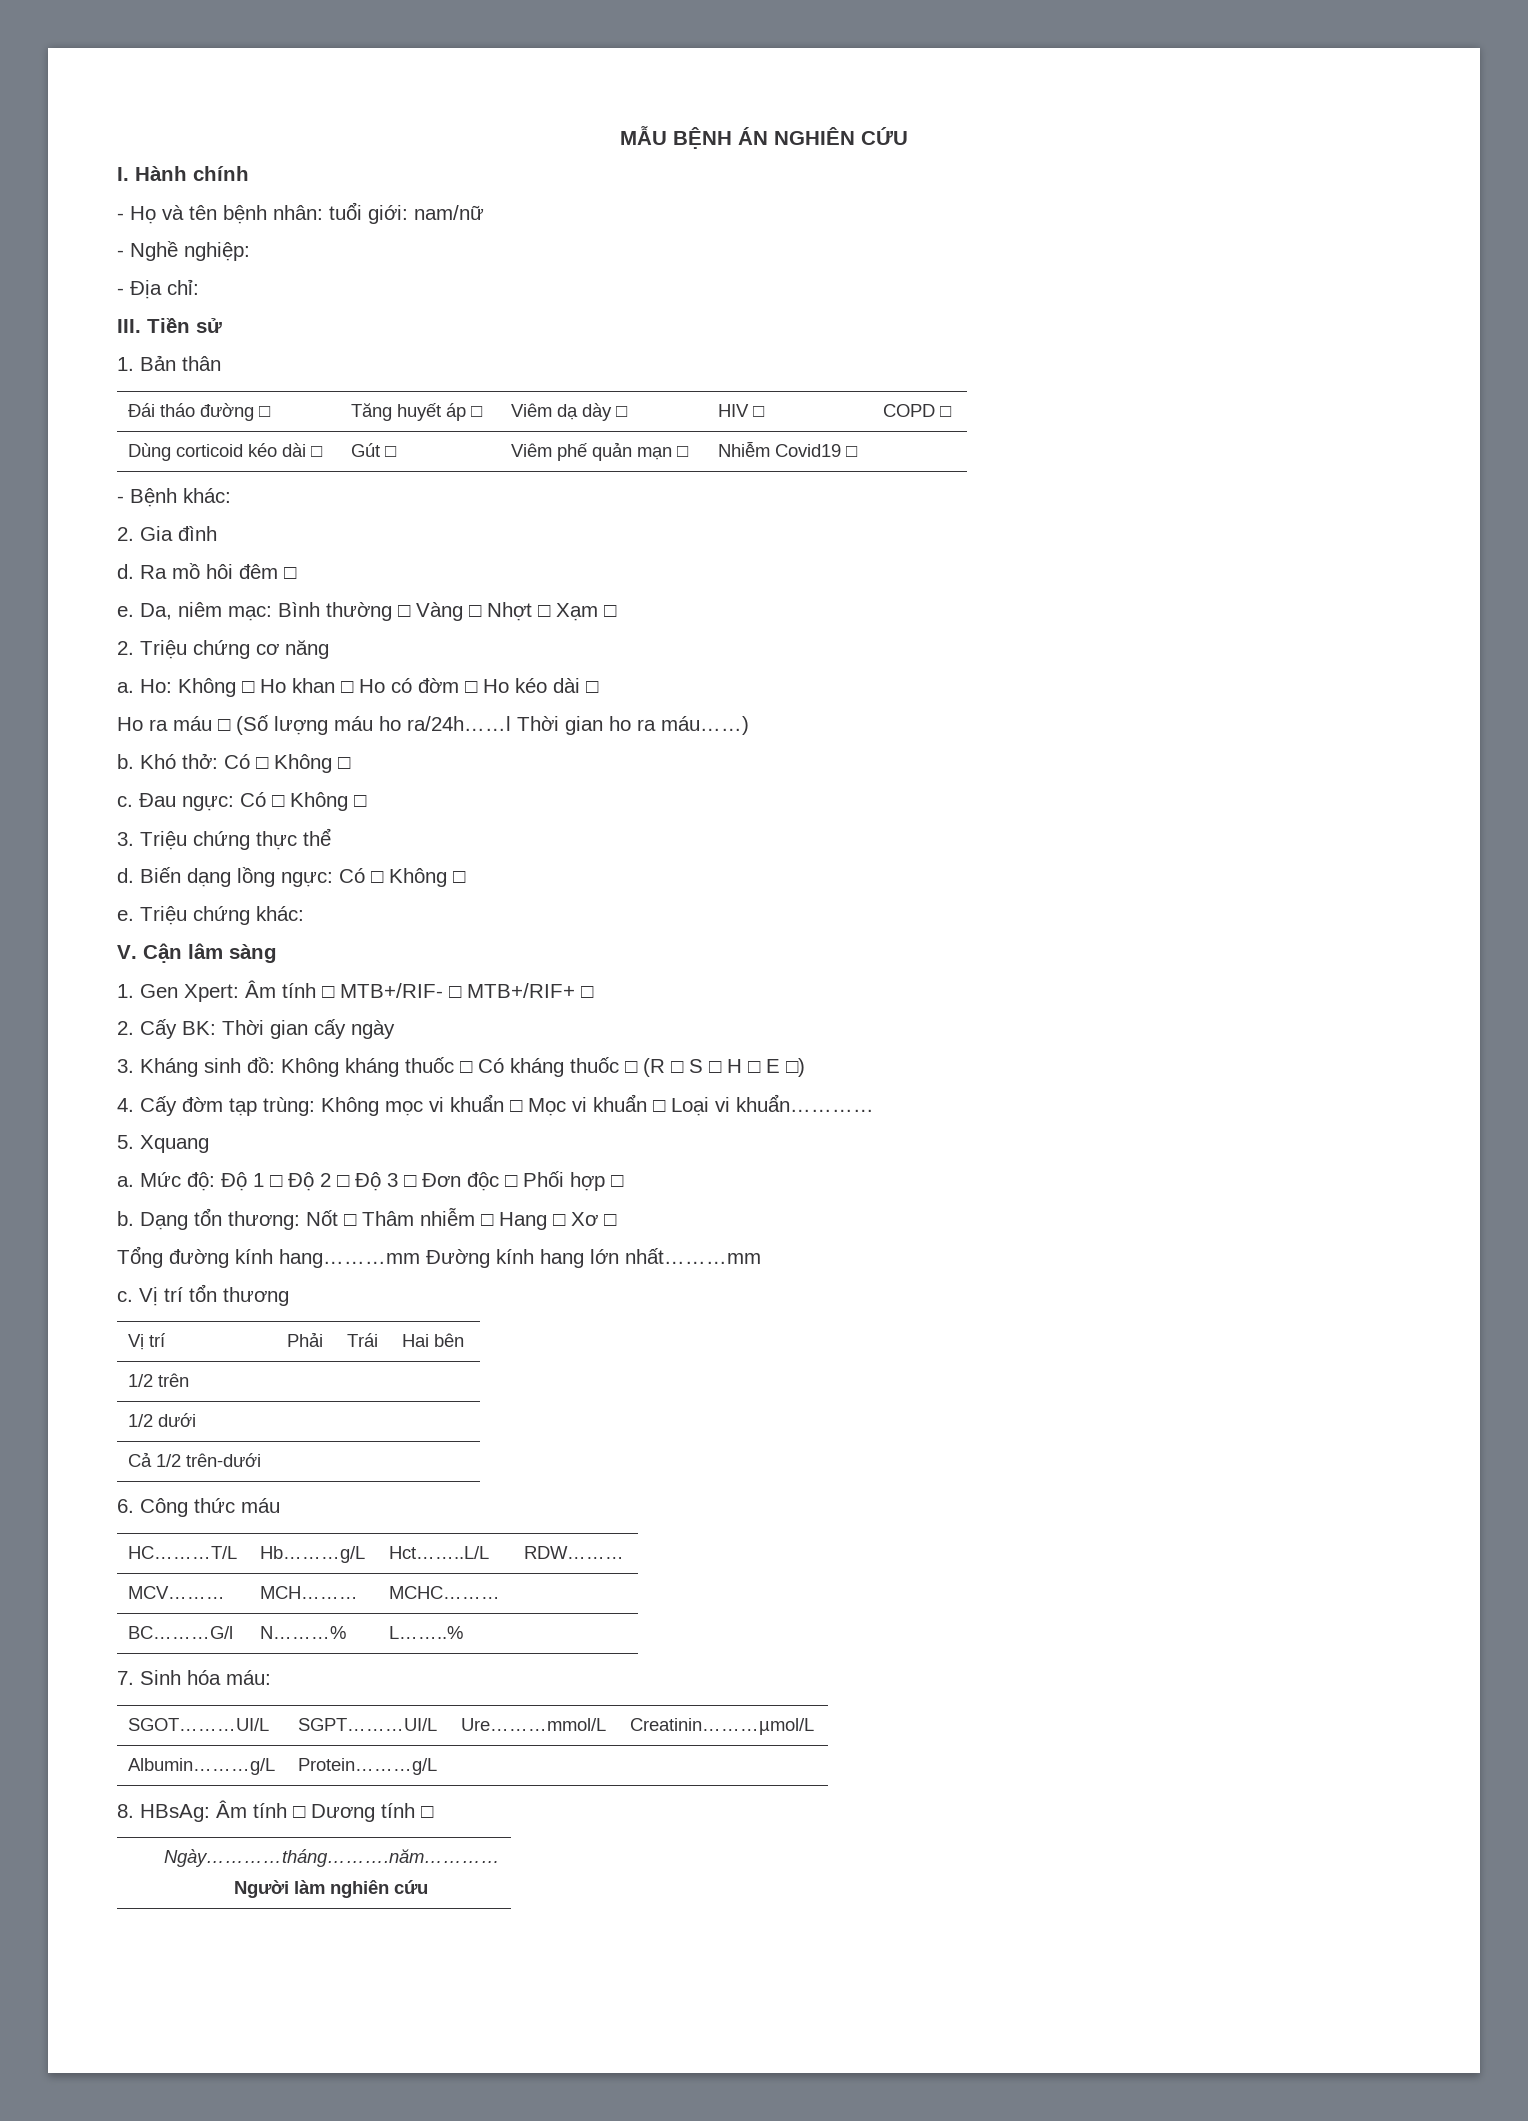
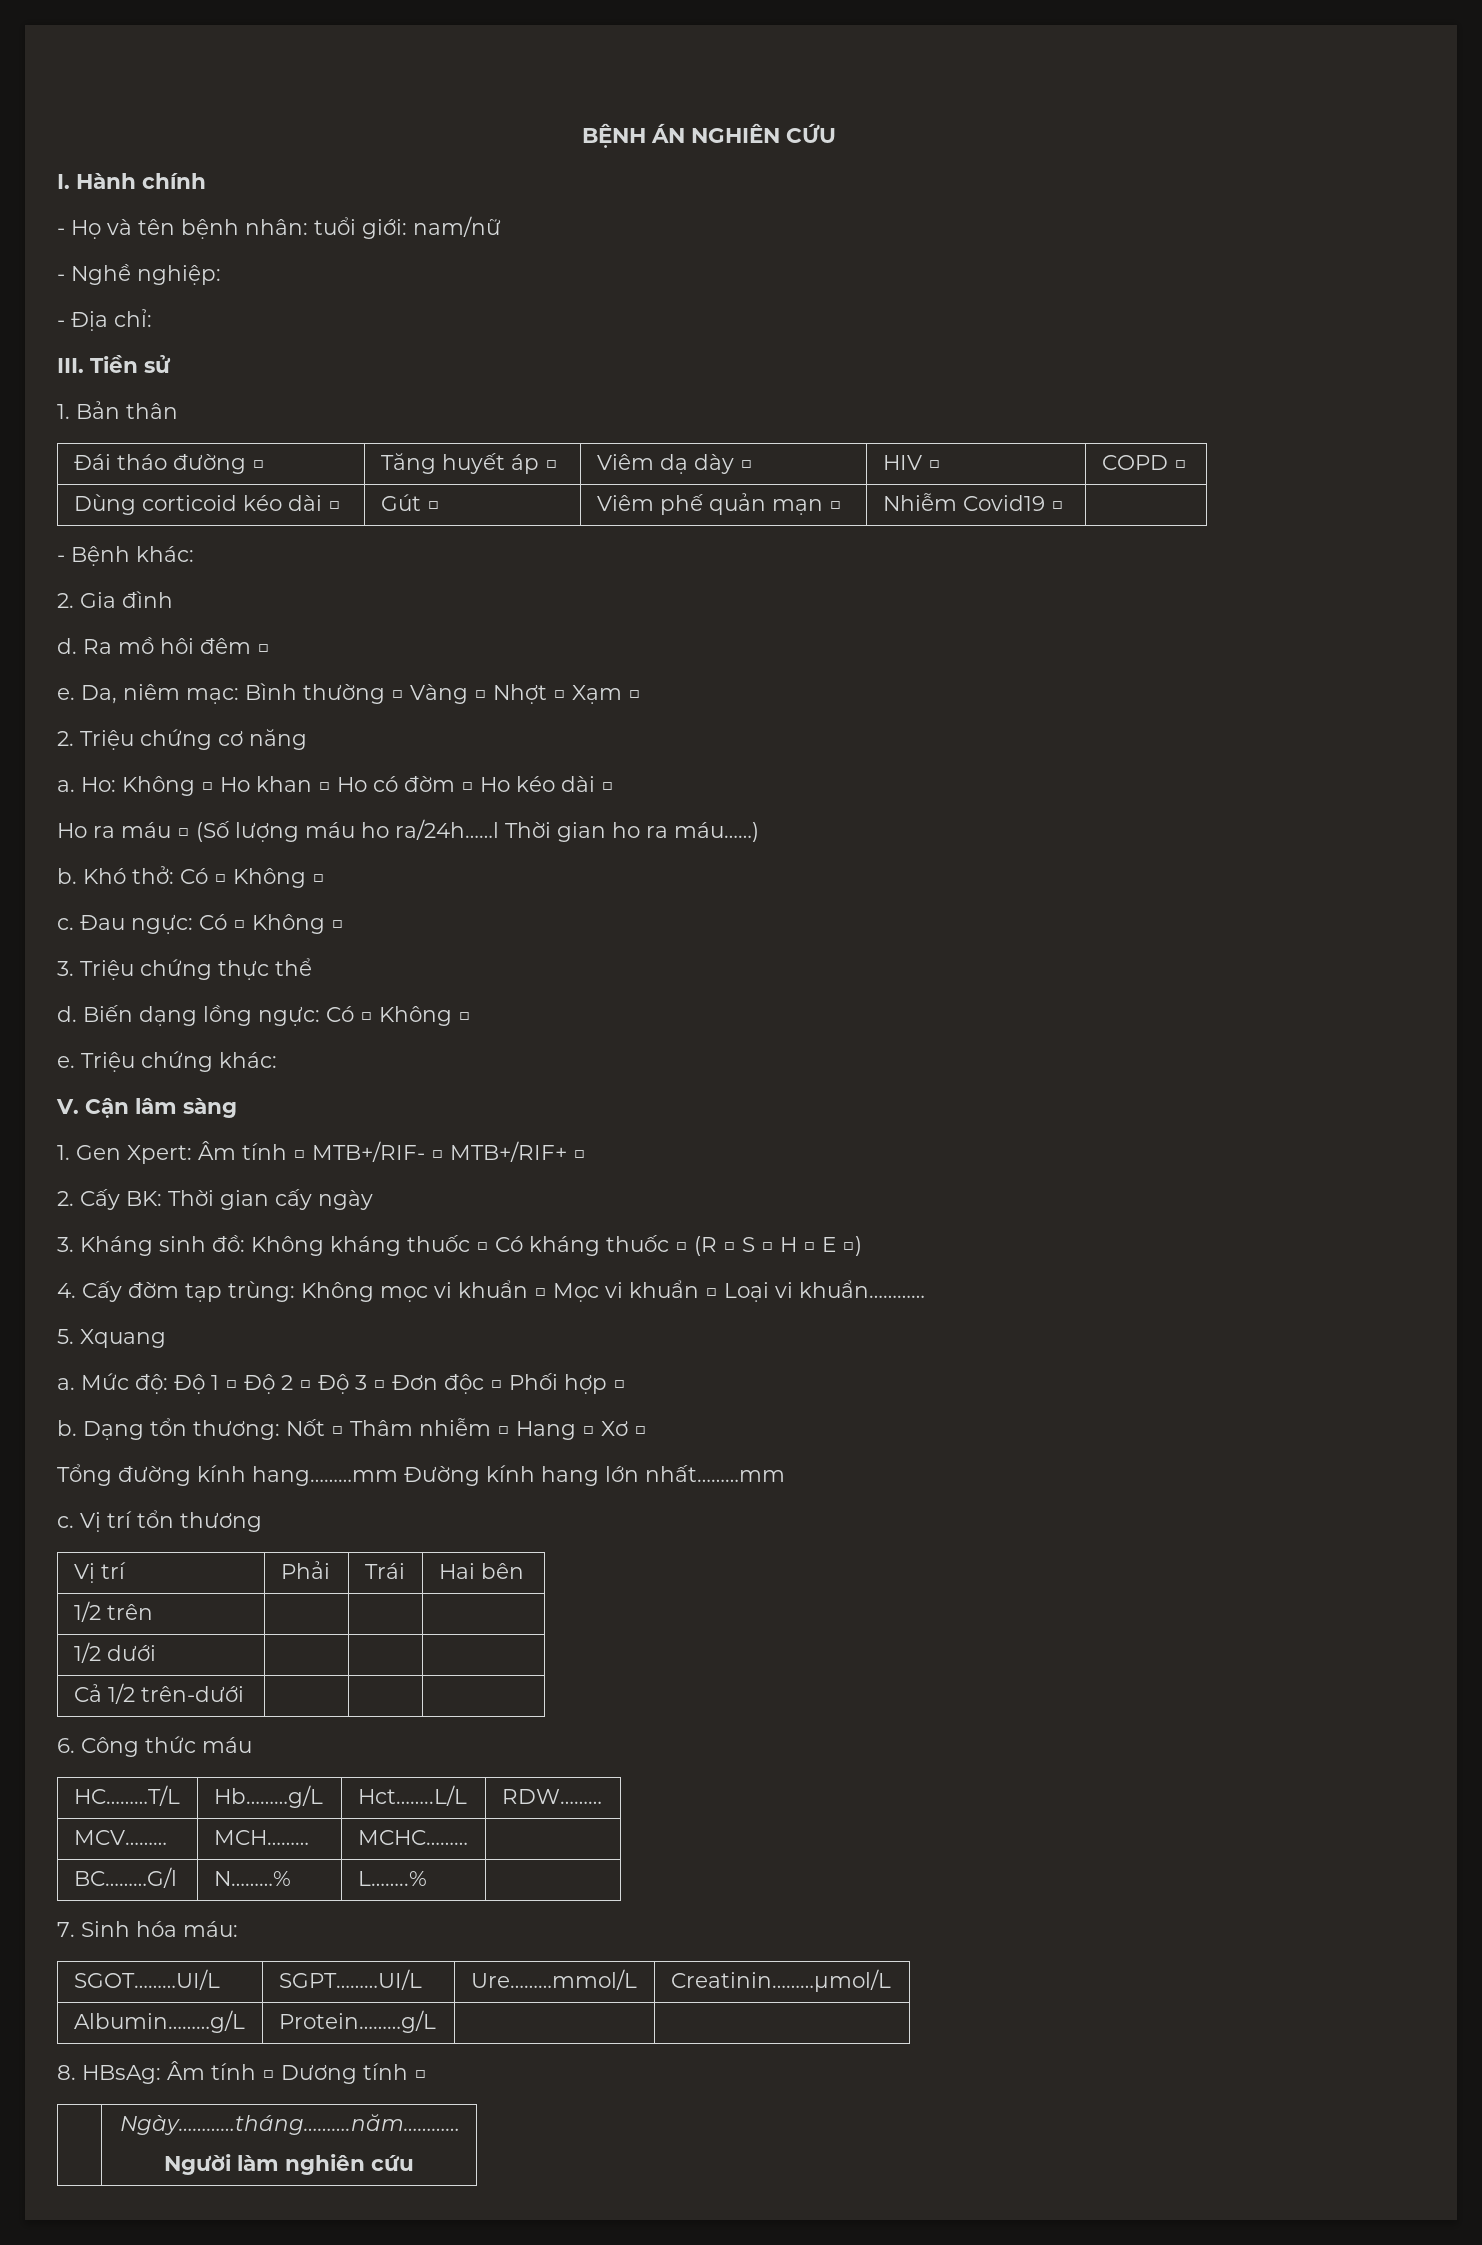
- MẪU BỆNH ÁN NGHIÊN CỨU
+ BỆNH ÁN NGHIÊN CỨU

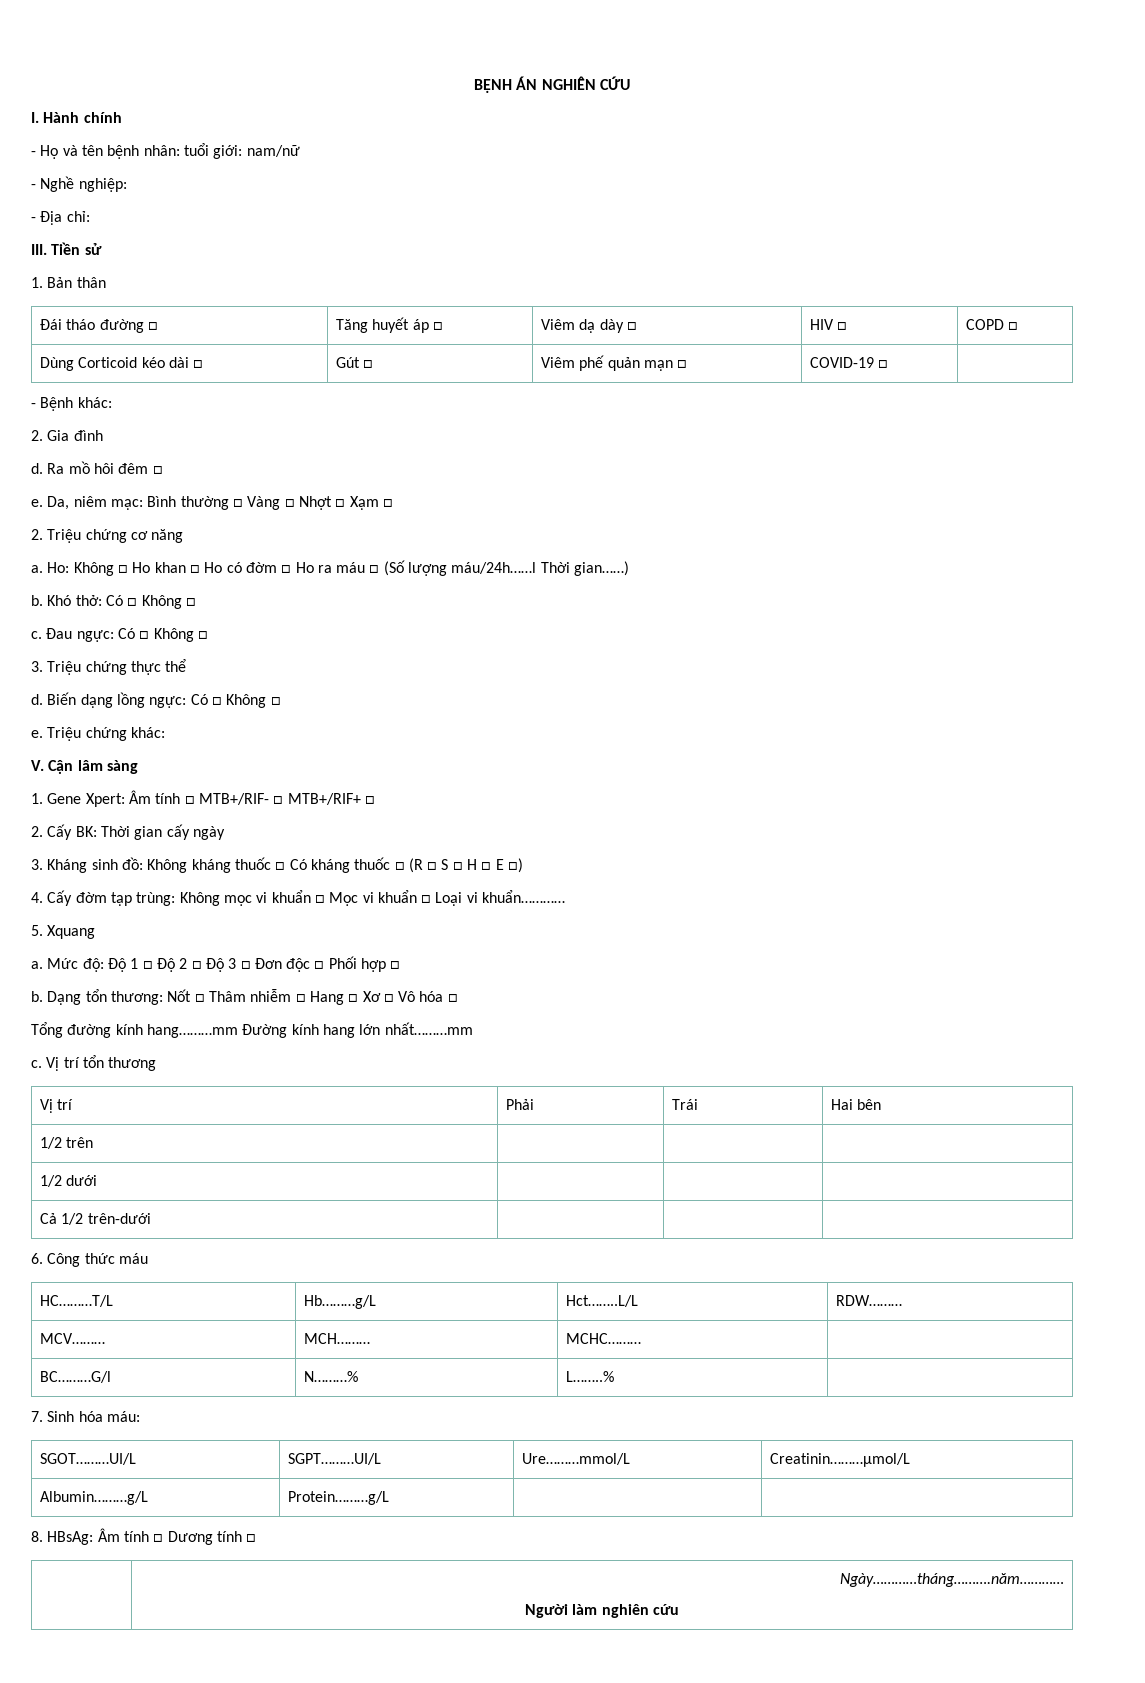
- Dùng corticoid kéo dài □ | Gút □ | Viêm phế quản mạn □ | Nhiễm Covid19 □ |
+ Dùng Corticoid kéo dài □ | Gút □ | Viêm phế quản mạn □ | COVID-19 □ |
- Ho: Không □ Ho khan □ Ho có đờm □ Ho kéo dài □
- Ho ra máu □ (Số lượng máu ho ra/24h……l Thời gian ho ra máu……)
+ Ho: Không □ Ho khan □ Ho có đờm □ Ho ra máu □ (Số lượng máu/24h……l Thời gian……)
- 1. Gen Xpert: Âm tính □ MTB+/RIF- □ MTB+/RIF+ □
+ 1. Gene Xpert: Âm tính □ MTB+/RIF- □ MTB+/RIF+ □
- Dạng tổn thương: Nốt □ Thâm nhiễm □ Hang □ Xơ □
+ Dạng tổn thương: Nốt □ Thâm nhiễm □ Hang □ Xơ □ Vô hóa □

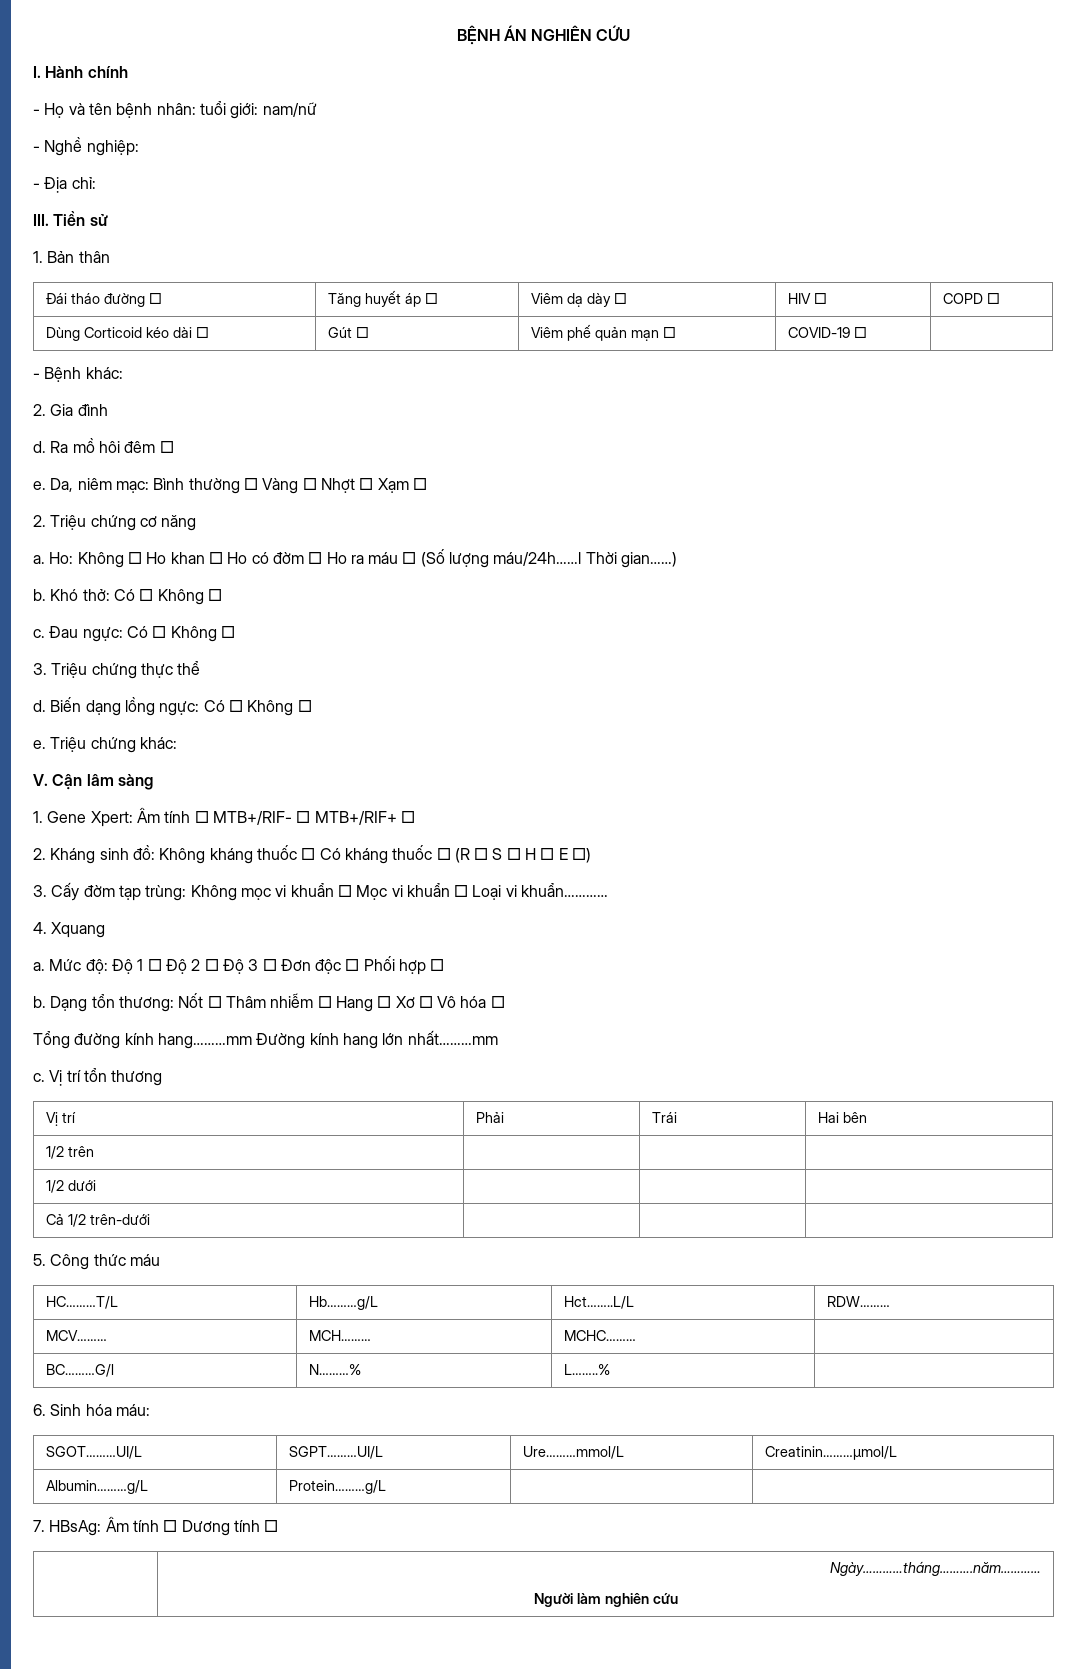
- 2. Cấy BK: Thời gian cấy ngày
- 3. Kháng sinh đồ: Không kháng thuốc □ Có kháng thuốc □ (R □ S □ H □ E □)
+ 2. Kháng sinh đồ: Không kháng thuốc □ Có kháng thuốc □ (R □ S □ H □ E □)
- 4. Cấy đờm tạp trùng: Không mọc vi khuẩn □ Mọc vi khuẩn □ Loại vi khuẩn…………
+ 3. Cấy đờm tạp trùng: Không mọc vi khuẩn □ Mọc vi khuẩn □ Loại vi khuẩn…………
- 5. Xquang
+ 4. Xquang
- 6. Công thức máu
+ 5. Công thức máu
- 7. Sinh hóa máu:
+ 6. Sinh hóa máu:
- 8. HBsAg: Âm tính □ Dương tính □
+ 7. HBsAg: Âm tính □ Dương tính □

